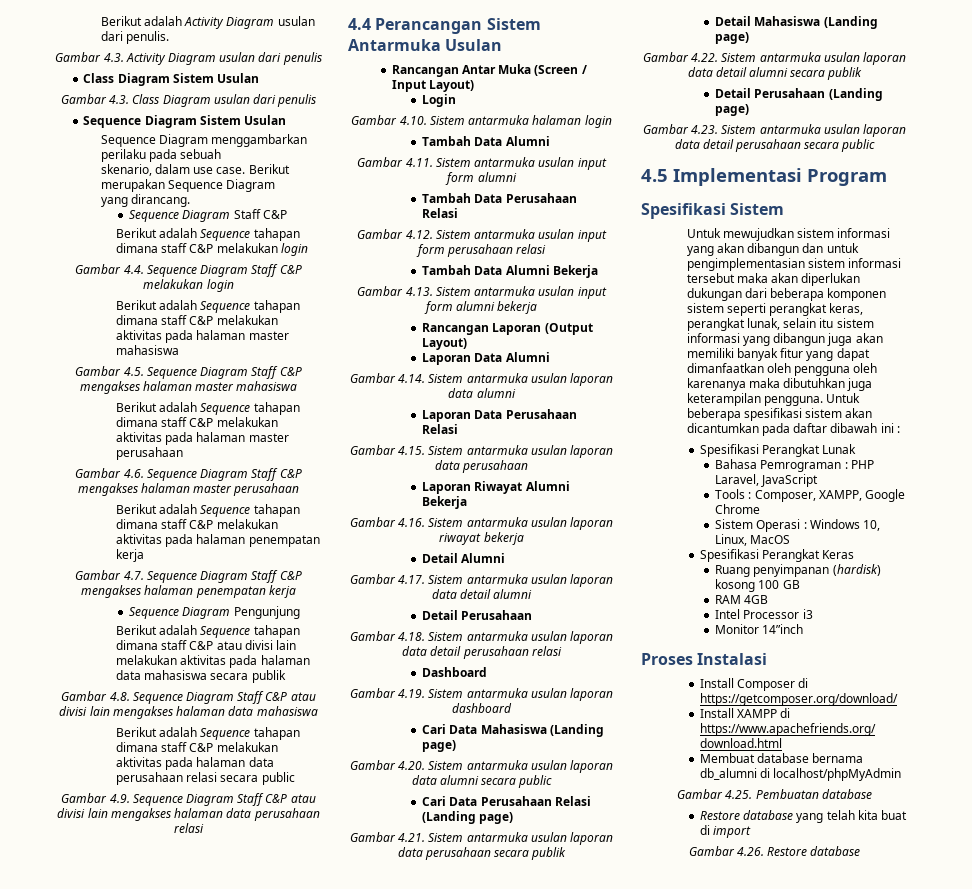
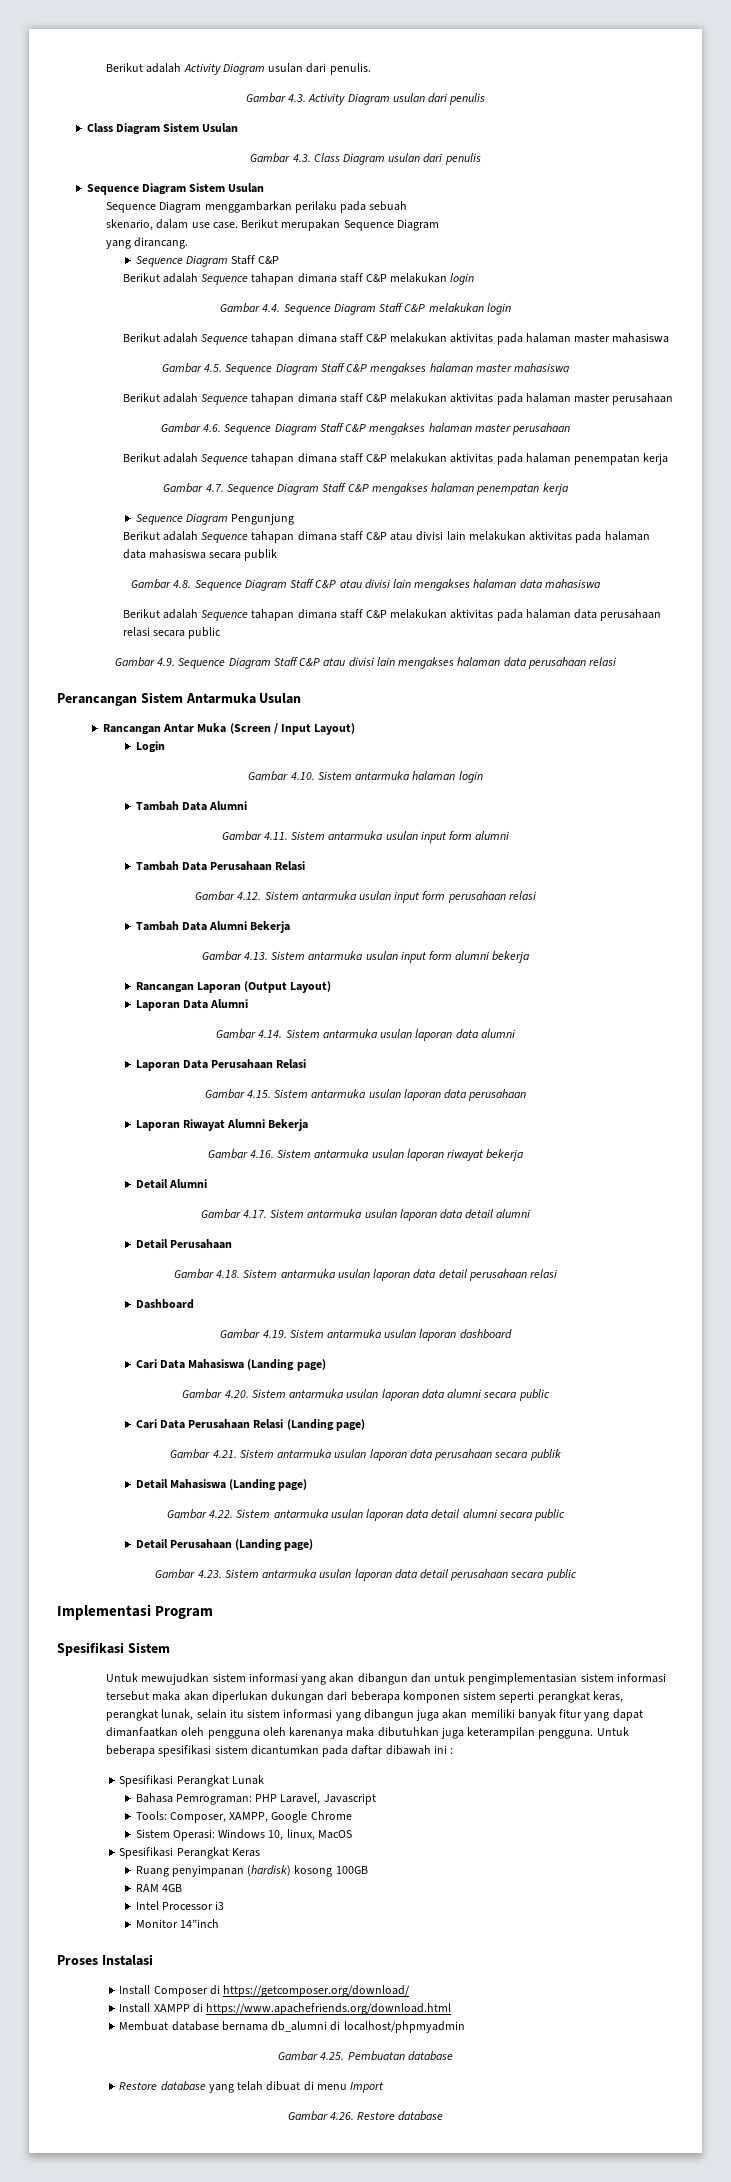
- 4.4 Perancangan Sistem Antarmuka Usulan
+ Perancangan Sistem Antarmuka Usulan
- Gambar 4.22. Sistem antarmuka usulan laporan data detail alumni secara publik
+ Gambar 4.22. Sistem antarmuka usulan laporan data detail alumni secara public
- 4.5 Implementasi Program
+ Implementasi Program
- Untuk beberapa spesifikasi sistem akan dicantumkan pada daftar dibawah ini :
+ Untuk beberapa spesifikasi sistem dicantumkan pada daftar dibawah ini :
- Bahasa Pemrograman : PHP Laravel, JavaScript
- Tools : Composer, XAMPP, Google Chrome
+ Bahasa Pemrograman: PHP Laravel, Javascript
+ Tools: Composer, XAMPP, Google Chrome
- Sistem Operasi : Windows 10, Linux, MacOS
+ Sistem Operasi: Windows 10, linux, MacOS
- Ruang penyimpanan (hardisk) kosong 100 GB
+ Ruang penyimpanan (hardisk) kosong 100GB
- Membuat database bernama db_alumni di localhost/phpMyAdmin
+ Membuat database bernama db_alumni di localhost/phpmyadmin
- Restore database yang telah kita buat di import
+ Restore database yang telah dibuat di menu Import

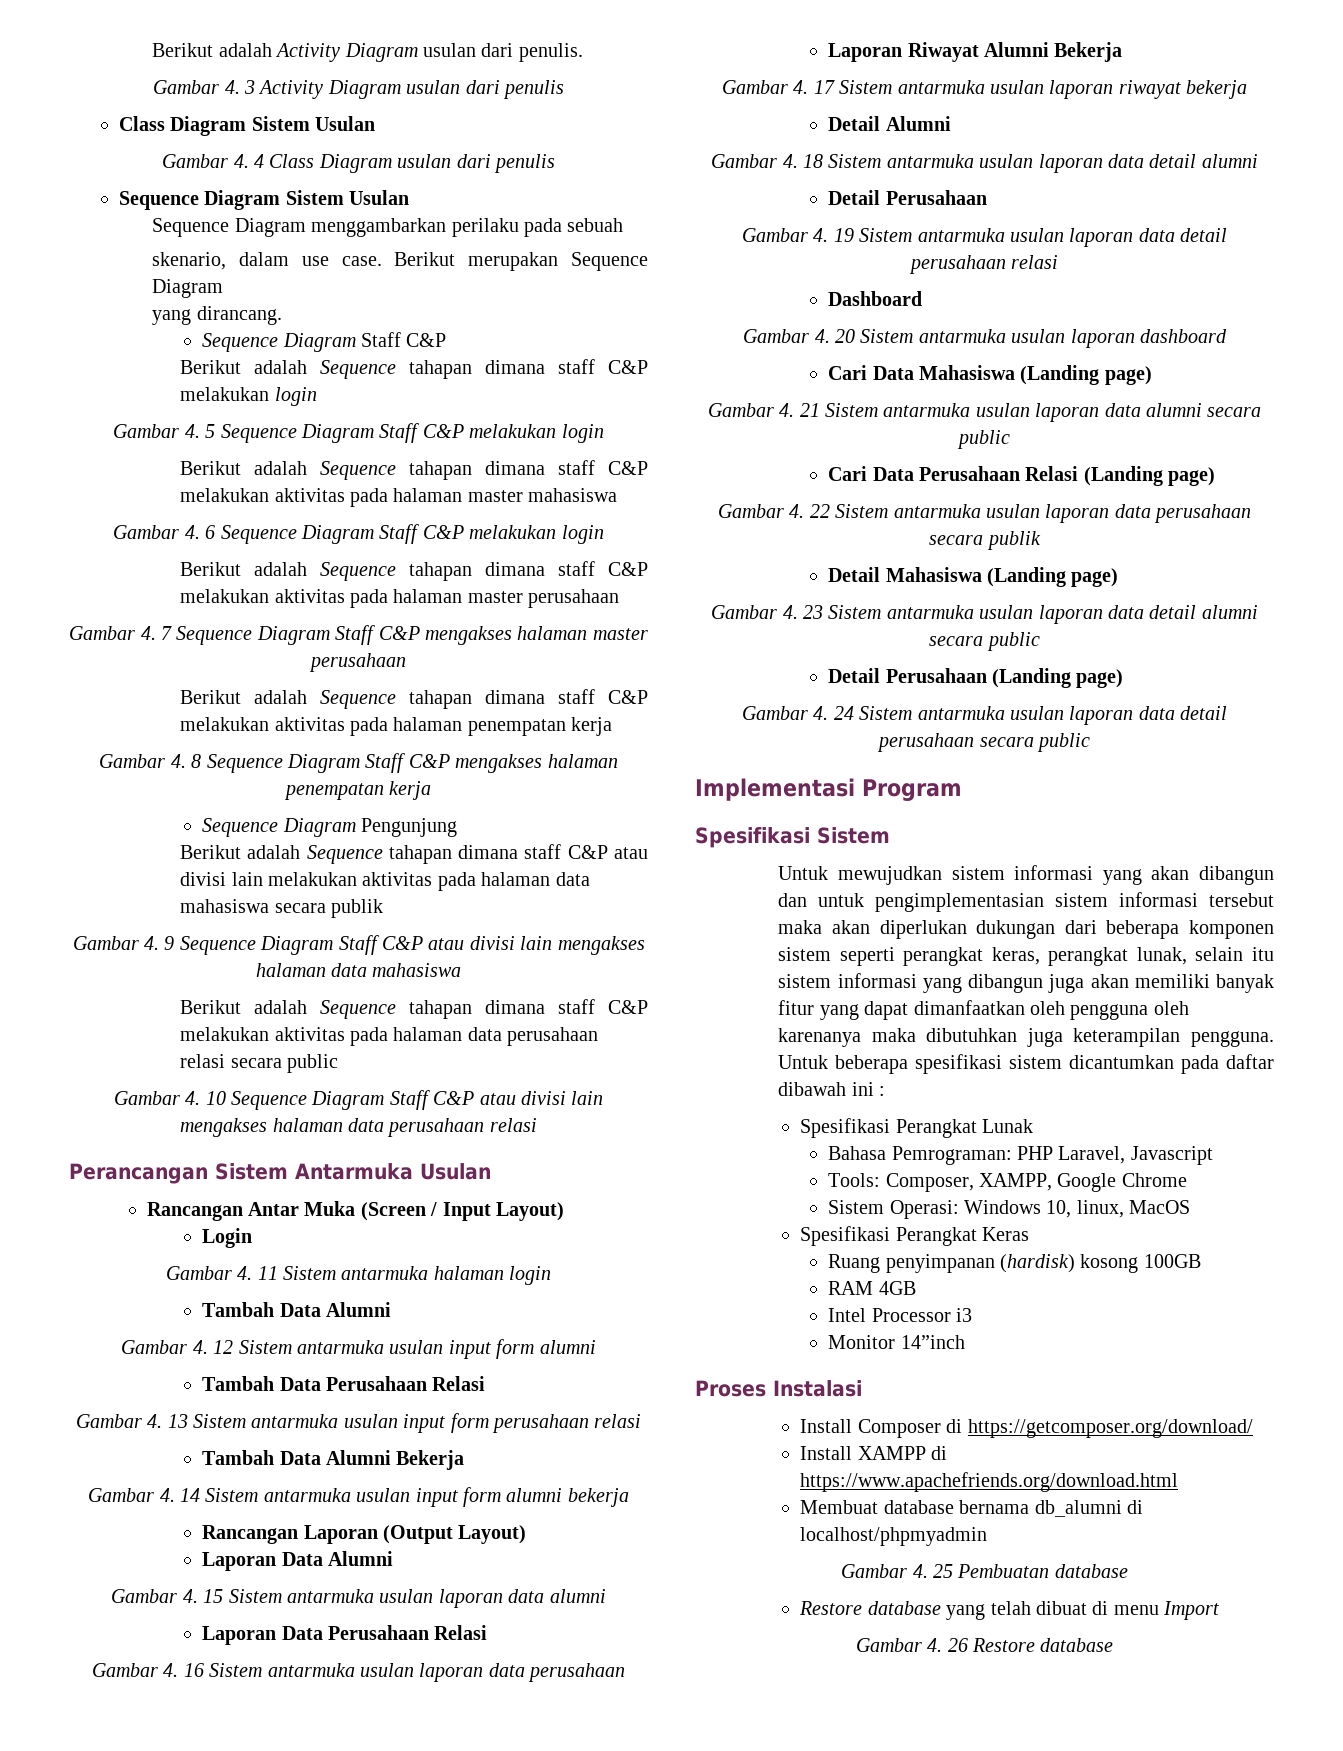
- Gambar 4.3. Activity Diagram usulan dari penulis
+ Gambar 4. 3 Activity Diagram usulan dari penulis
- Gambar 4.3. Class Diagram usulan dari penulis
+ Gambar 4. 4 Class Diagram usulan dari penulis
- Gambar 4.4. Sequence Diagram Staff C&P melakukan login
+ Gambar 4. 5 Sequence Diagram Staff C&P melakukan login
- Gambar 4.5. Sequence Diagram Staff C&P mengakses halaman master mahasiswa
+ Gambar 4. 6 Sequence Diagram Staff C&P melakukan login
- Gambar 4.6. Sequence Diagram Staff C&P mengakses halaman master perusahaan
+ Gambar 4. 7 Sequence Diagram Staff C&P mengakses halaman master perusahaan
- Gambar 4.7. Sequence Diagram Staff C&P mengakses halaman penempatan kerja
+ Gambar 4. 8 Sequence Diagram Staff C&P mengakses halaman penempatan kerja
- Gambar 4.8. Sequence Diagram Staff C&P atau divisi lain mengakses halaman data mahasiswa
+ Gambar 4. 9 Sequence Diagram Staff C&P atau divisi lain mengakses halaman data mahasiswa
- Gambar 4.9. Sequence Diagram Staff C&P atau divisi lain mengakses halaman data perusahaan relasi
+ Gambar 4. 10 Sequence Diagram Staff C&P atau divisi lain mengakses halaman data perusahaan relasi
- Gambar 4.10. Sistem antarmuka halaman login
+ Gambar 4. 11 Sistem antarmuka halaman login
- Gambar 4.11. Sistem antarmuka usulan input form alumni
+ Gambar 4. 12 Sistem antarmuka usulan input form alumni
- Gambar 4.12. Sistem antarmuka usulan input form perusahaan relasi
+ Gambar 4. 13 Sistem antarmuka usulan input form perusahaan relasi
- Gambar 4.13. Sistem antarmuka usulan input form alumni bekerja
+ Gambar 4. 14 Sistem antarmuka usulan input form alumni bekerja
- Gambar 4.14. Sistem antarmuka usulan laporan data alumni
+ Gambar 4. 15 Sistem antarmuka usulan laporan data alumni
- Gambar 4.15. Sistem antarmuka usulan laporan data perusahaan
+ Gambar 4. 16 Sistem antarmuka usulan laporan data perusahaan
- Gambar 4.16. Sistem antarmuka usulan laporan riwayat bekerja
+ Gambar 4. 17 Sistem antarmuka usulan laporan riwayat bekerja
- Gambar 4.17. Sistem antarmuka usulan laporan data detail alumni
+ Gambar 4. 18 Sistem antarmuka usulan laporan data detail alumni
- Gambar 4.18. Sistem antarmuka usulan laporan data detail perusahaan relasi
+ Gambar 4. 19 Sistem antarmuka usulan laporan data detail perusahaan relasi
- Gambar 4.19. Sistem antarmuka usulan laporan dashboard
+ Gambar 4. 20 Sistem antarmuka usulan laporan dashboard
- Gambar 4.20. Sistem antarmuka usulan laporan data alumni secara public
+ Gambar 4. 21 Sistem antarmuka usulan laporan data alumni secara public
- Gambar 4.21. Sistem antarmuka usulan laporan data perusahaan secara publik
+ Gambar 4. 22 Sistem antarmuka usulan laporan data perusahaan secara publik
- Gambar 4.22. Sistem antarmuka usulan laporan data detail alumni secara public
+ Gambar 4. 23 Sistem antarmuka usulan laporan data detail alumni secara public
- Gambar 4.23. Sistem antarmuka usulan laporan data detail perusahaan secara public
+ Gambar 4. 24 Sistem antarmuka usulan laporan data detail perusahaan secara public
- Gambar 4.25. Pembuatan database
+ Gambar 4. 25 Pembuatan database
- Gambar 4.26. Restore database
+ Gambar 4. 26 Restore database

